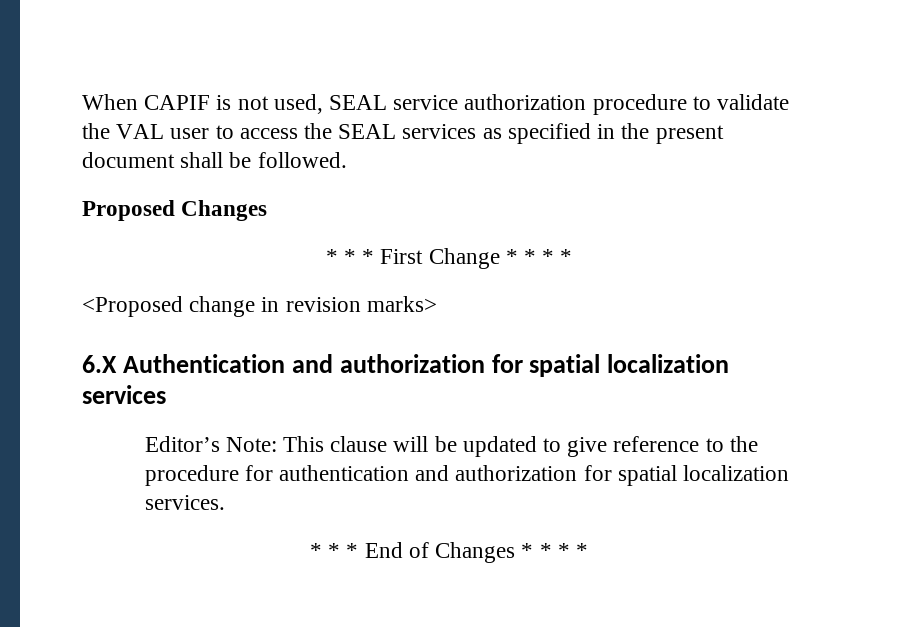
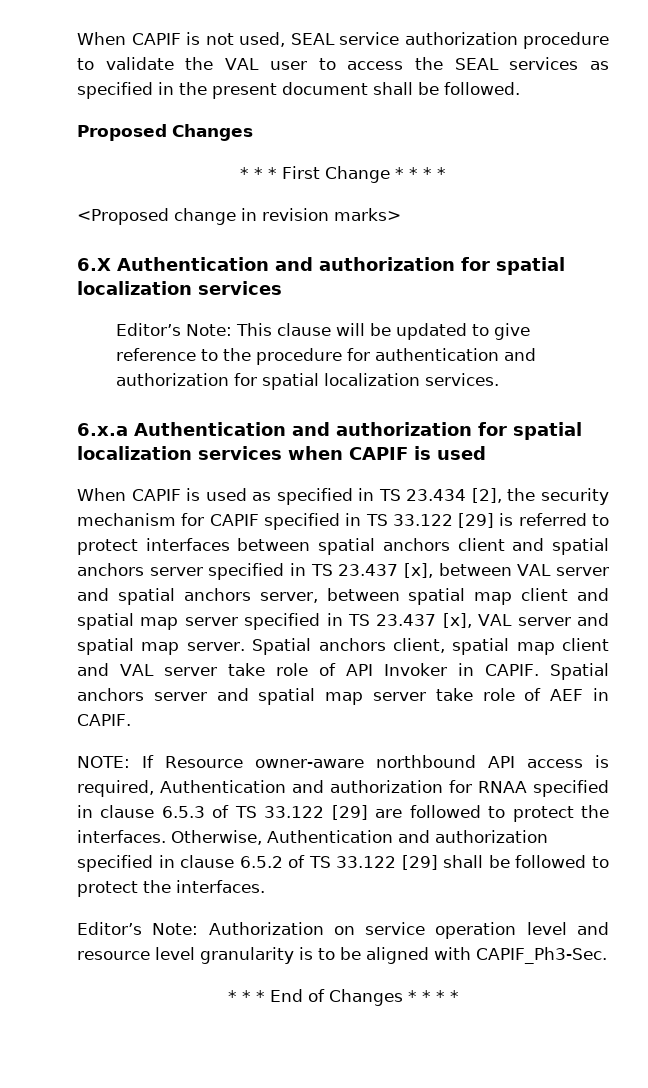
+ 6.x.a Authentication and authorization for spatial localization services when CAPIF is used
+ When CAPIF is used as specified in TS 23.434 [2], the security mechanism for CAPIF specified in TS 33.122 [29] is referred to protect interfaces between spatial anchors client and spatial anchors server specified in TS 23.437 [x], between VAL server and spatial anchors server, between spatial map client and spatial map server specified in TS 23.437 [x], VAL server and spatial map server. Spatial anchors client, spatial map client and VAL server take role of API Invoker in CAPIF. Spatial anchors server and spatial map server take role of AEF in CAPIF.
+ NOTE: If Resource owner-aware northbound API access is required, Authentication and authorization for RNAA specified in clause 6.5.3 of TS 33.122 [29] are followed to protect the interfaces. Otherwise, Authentication and authorization specified in clause 6.5.2 of TS 33.122 [29] shall be followed to protect the interfaces.
+ Editor’s Note: Authorization on service operation level and resource level granularity is to be aligned with CAPIF_Ph3-Sec.

